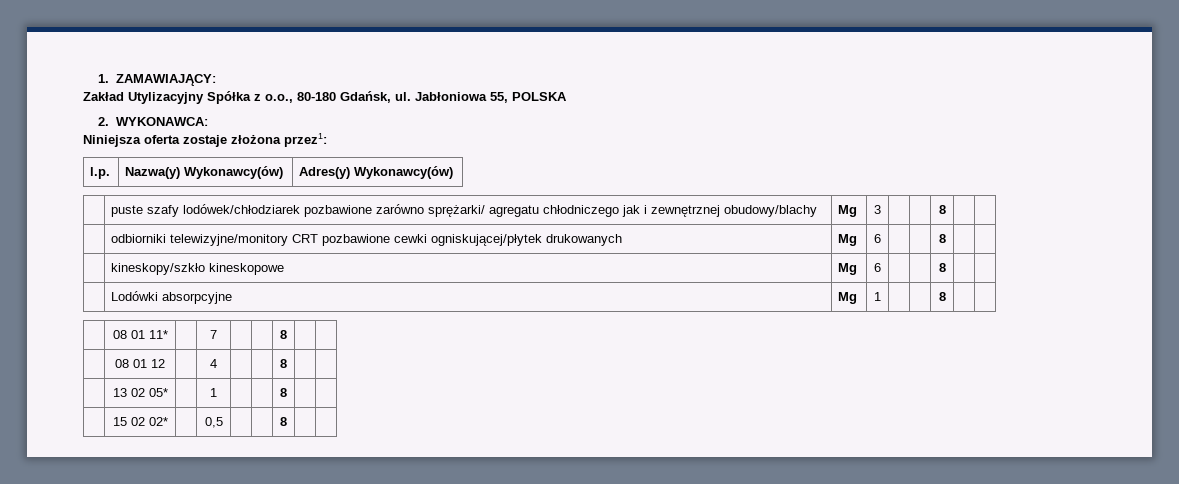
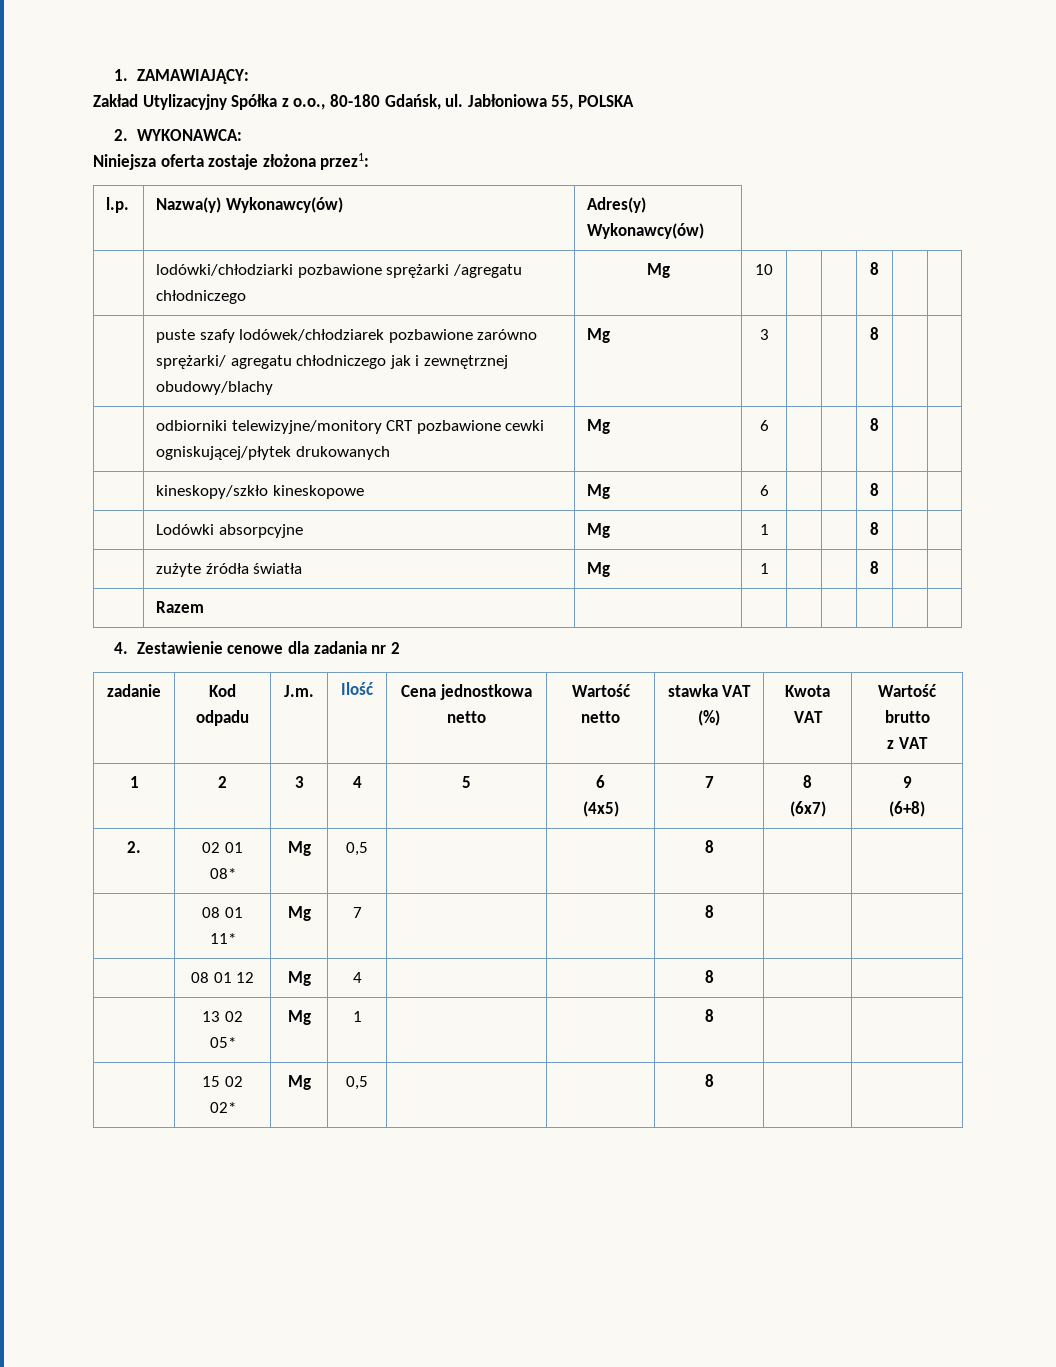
+ | lodówki/chłodziarki pozbawione sprężarki /agregatu chłodniczego | Mg | 10 | | | 8 | |
+ | zużyte źródła światła | Mg | 1 | | | 8 | |
+ | Razem | | | | | | |
+ 4. Zestawienie cenowe dla zadania nr 2
+ zadanie | Kod odpadu | J.m. | Ilość | Cena jednostkowa netto | Wartość netto | stawka VAT (%) | Kwota VAT | Wartość brutto
+ z VAT
+ 1 | 2 | 3 | 4 | 5 | 6
+ (4x5) | 7 | 8
+ (6x7) | 9
+ (6+8)
+ 2. | 02 01 08* | Mg | 0,5 | | | 8 | |
- | 08 01 11* | | 7 | | | 8 | |
+ | 08 01 11* | Mg | 7 | | | 8 | |
- | 08 01 12 | | 4 | | | 8 | |
+ | 08 01 12 | Mg | 4 | | | 8 | |
- | 13 02 05* | | 1 | | | 8 | |
+ | 13 02 05* | Mg | 1 | | | 8 | |
- | 15 02 02* | | 0,5 | | | 8 | |
+ | 15 02 02* | Mg | 0,5 | | | 8 | |

